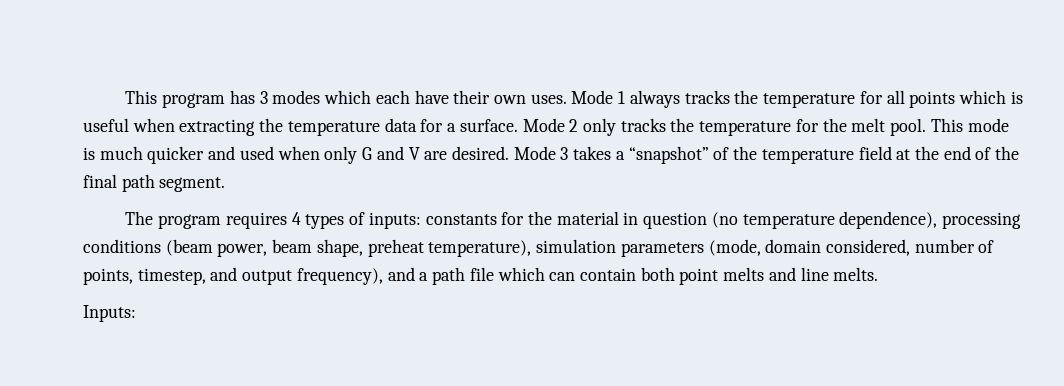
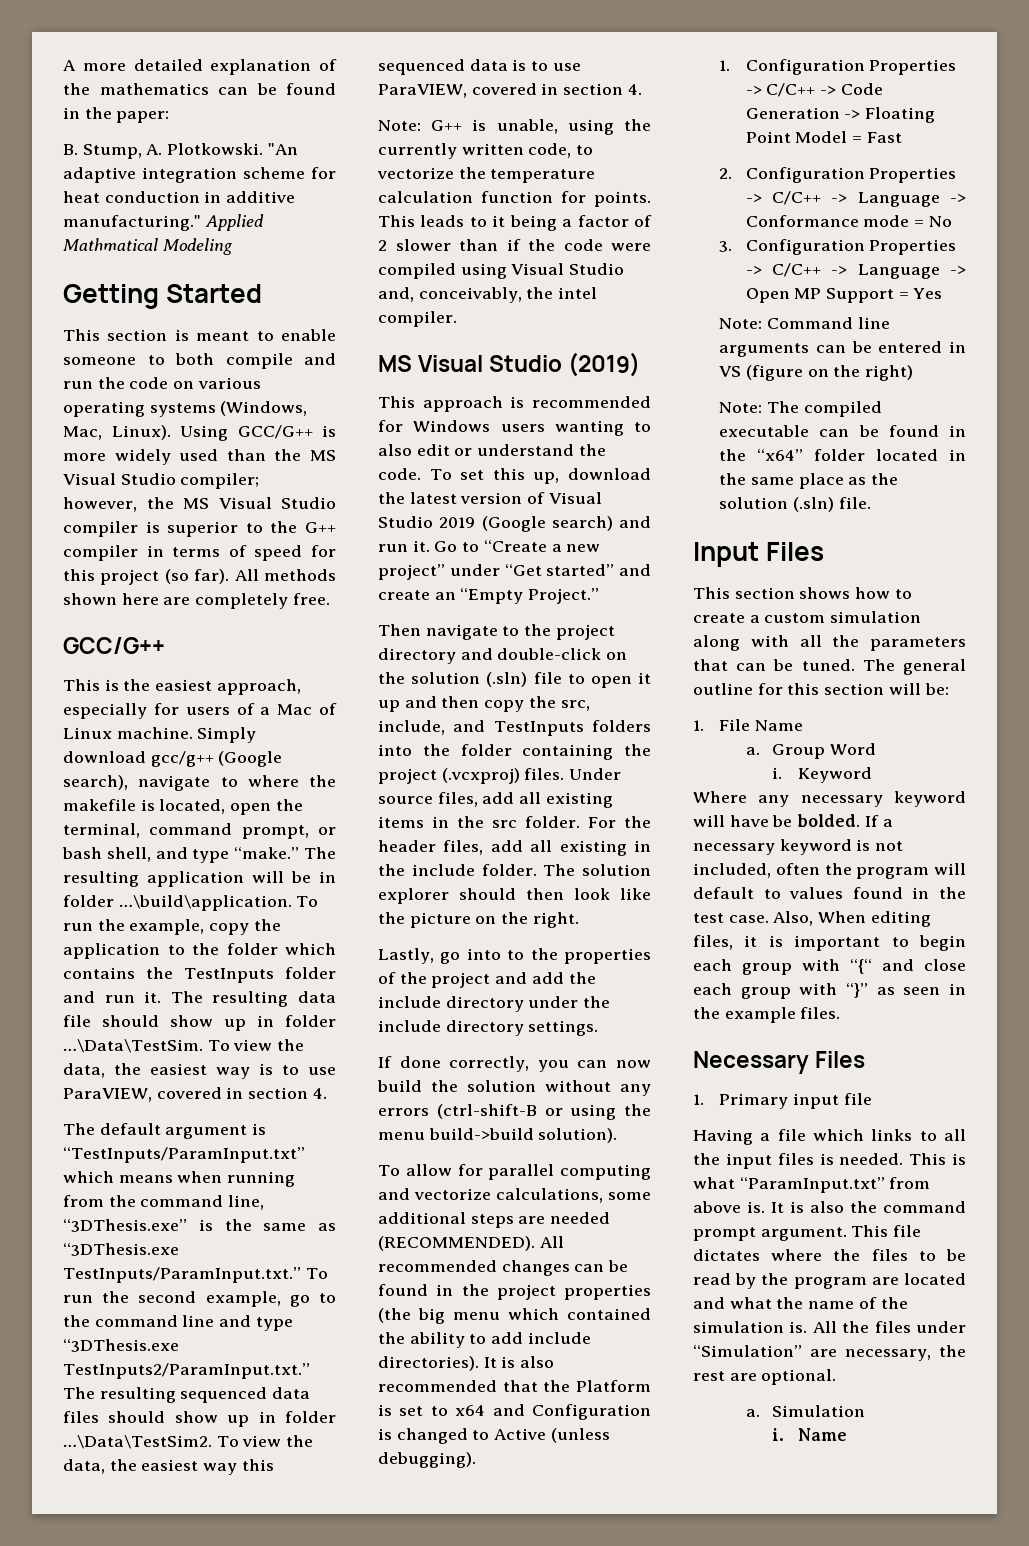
- This program has 3 modes which each have their own uses. Mode 1 always tracks the temperature for all points which is useful when extracting the temperature data for a surface. Mode 2 only tracks the temperature for the melt pool. This mode is much quicker and used when only G and V are desired. Mode 3 takes a “snapshot” of the temperature field at the end of the final path segment.
- The program requires 4 types of inputs: constants for the material in question (no temperature dependence), processing conditions (beam power, beam shape, preheat temperature), simulation parameters (mode, domain considered, number of points, timestep, and output frequency), and a path file which can contain both point melts and line melts.
- Inputs:
+ A more detailed explanation of the mathematics can be found in the paper:
+ B. Stump, A. Plotkowski. "An adaptive integration scheme for heat conduction in additive manufacturing." Applied Mathmatical Modeling
+ Getting Started
+ This section is meant to enable someone to both compile and run the code on various operating systems (Windows, Mac, Linux). Using GCC/G++ is more widely used than the MS Visual Studio compiler; however, the MS Visual Studio compiler is superior to the G++ compiler in terms of speed for this project (so far). All methods shown here are completely free.
+ GCC/G++
+ This is the easiest approach, especially for users of a Mac of Linux machine. Simply download gcc/g++ (Google search), navigate to where the makefile is located, open the terminal, command prompt, or bash shell, and type “make.” The resulting application will be in folder …\build\application. To run the example, copy the application to the folder which contains the TestInputs folder and run it. The resulting data file should show up in folder …\Data\TestSim. To view the data, the easiest way is to use ParaVIEW, covered in section 4.
+ The default argument is “TestInputs/ParamInput.txt” which means when running from the command line, “3DThesis.exe” is the same as “3DThesis.exe TestInputs/ParamInput.txt.” To run the second example, go to the command line and type “3DThesis.exe TestInputs2/ParamInput.txt.” The resulting sequenced data files should show up in folder …\Data\TestSim2. To view the data, the easiest way this sequenced data is to use ParaVIEW, covered in section 4.
+ Note: G++ is unable, using the currently written code, to vectorize the temperature calculation function for points. This leads to it being a factor of 2 slower than if the code were compiled using Visual Studio and, conceivably, the intel compiler.
+ MS Visual Studio (2019)
+ This approach is recommended for Windows users wanting to also edit or understand the code. To set this up, download the latest version of Visual Studio 2019 (Google search) and run it. Go to “Create a new project” under “Get started” and create an “Empty Project.”
+ Then navigate to the project directory and double-click on the solution (.sln) file to open it up and then copy the src, include, and TestInputs folders into the folder containing the project (.vcxproj) files. Under source files, add all existing items in the src folder. For the header files, add all existing in the include folder. The solution explorer should then look like the picture on the right.
+ Lastly, go into to the properties of the project and add the include directory under the include directory settings.
+ If done correctly, you can now build the solution without any errors (ctrl-shift-B or using the menu build->build solution).
+ To allow for parallel computing and vectorize calculations, some additional steps are needed (RECOMMENDED). All recommended changes can be found in the project properties (the big menu which contained the ability to add include directories). It is also recommended that the Platform is set to x64 and Configuration is changed to Active (unless debugging).
+ 1. Configuration Properties -> C/C++ -> Code Generation -> Floating Point Model = Fast
+ 2. Configuration Properties -> C/C++ -> Language -> Conformance mode = No
+ 3. Configuration Properties -> C/C++ -> Language -> Open MP Support = Yes
+ Note: Command line arguments can be entered in VS (figure on the right)
+ Note: The compiled executable can be found in the “x64” folder located in the same place as the solution (.sln) file.
+ Input Files
+ This section shows how to create a custom simulation along with all the parameters that can be tuned. The general outline for this section will be:
+ 1. File Name
+ a. Group Word
+ i. Keyword
+ Where any necessary keyword will have be bolded. If a necessary keyword is not included, often the program will default to values found in the test case. Also, When editing files, it is important to begin each group with “{“ and close each group with “}” as seen in the example files.
+ Necessary Files
+ 1. Primary input file
+ Having a file which links to all the input files is needed. This is what “ParamInput.txt” from above is. It is also the command prompt argument. This file dictates where the files to be read by the program are located and what the name of the simulation is. All the files under “Simulation” are necessary, the rest are optional.
+ a. Simulation
+ i. Name

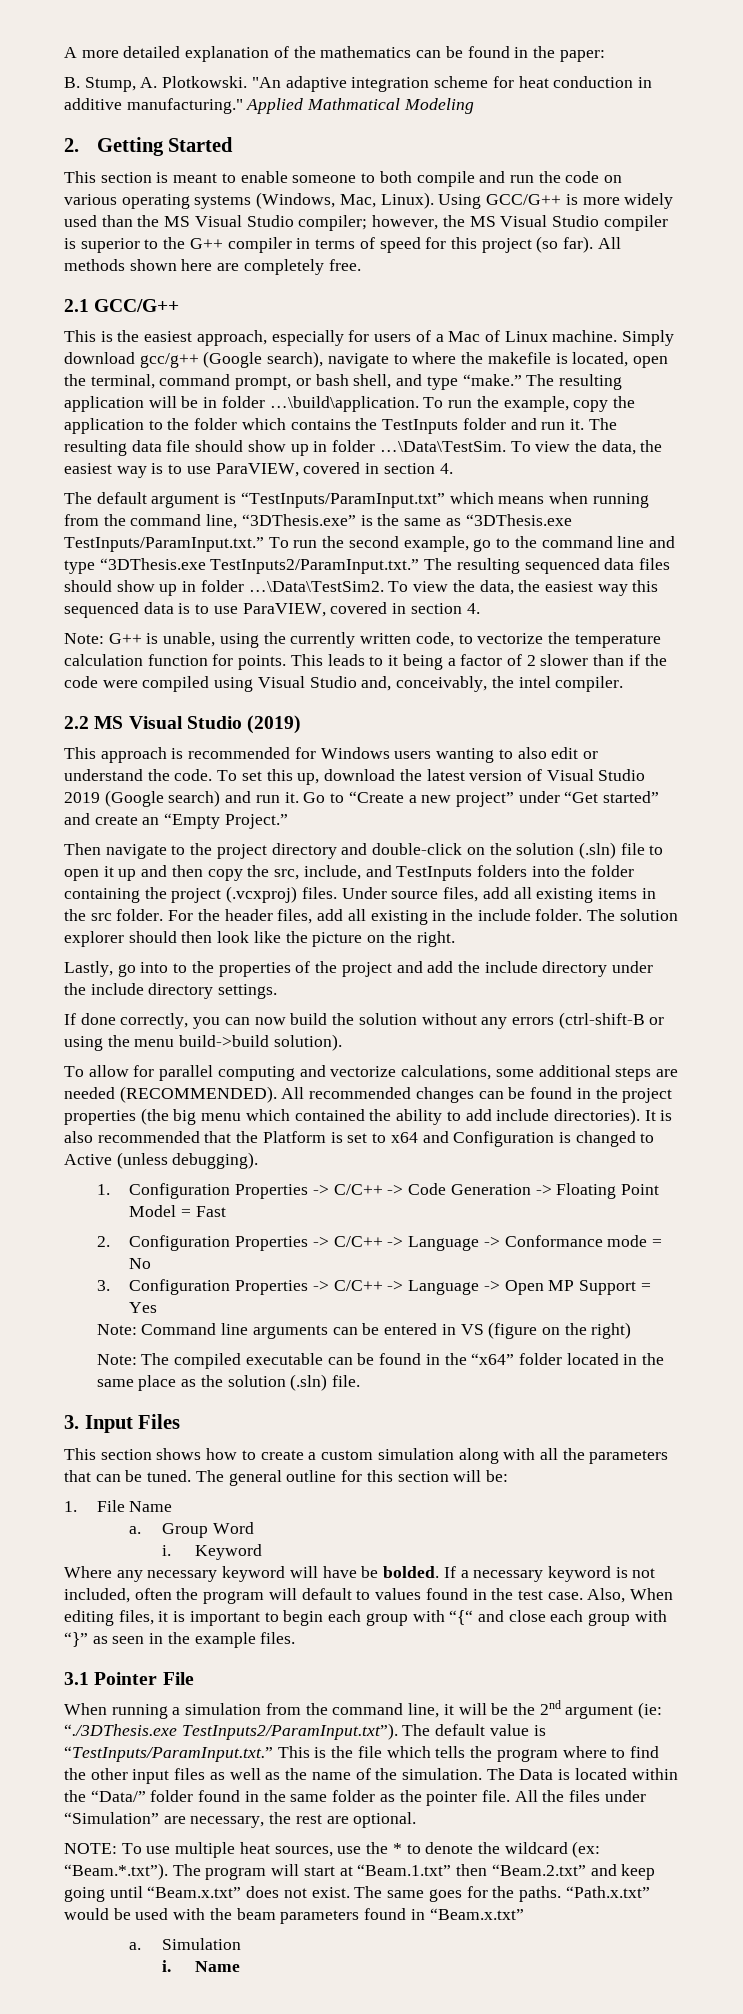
- Getting Started
+ 2. Getting Started
  All methods shown here are completely free.
- GCC/G++
+ 2.1 GCC/G++
- MS Visual Studio (2019)
+ 2.2 MS Visual Studio (2019)
- Input Files
+ 3. Input Files
- Necessary Files
- 1. Primary input file
- Having a file which links to all the input files is needed. This is what “ParamInput.txt” from above is. It is also the command prompt argument. This file dictates where the files to be read by the program are located and what the name of the simulation is.
+ 3.1 Pointer File
+ When running a simulation from the command line, it will be the 2nd argument (ie: “./3DThesis.exe TestInputs2/ParamInput.txt”). The default value is “TestInputs/ParamInput.txt.” This is the file which tells the program where to find the other input files as well as the name of the simulation. The Data is located within the “Data/” folder found in the same folder as the pointer file.
+ NOTE: To use multiple heat sources, use the * to denote the wildcard (ex: “Beam.*.txt”). The program will start at “Beam.1.txt” then “Beam.2.txt” and keep going until “Beam.x.txt” does not exist. The same goes for the paths. “Path.x.txt” would be used with the beam parameters found in “Beam.x.txt”

